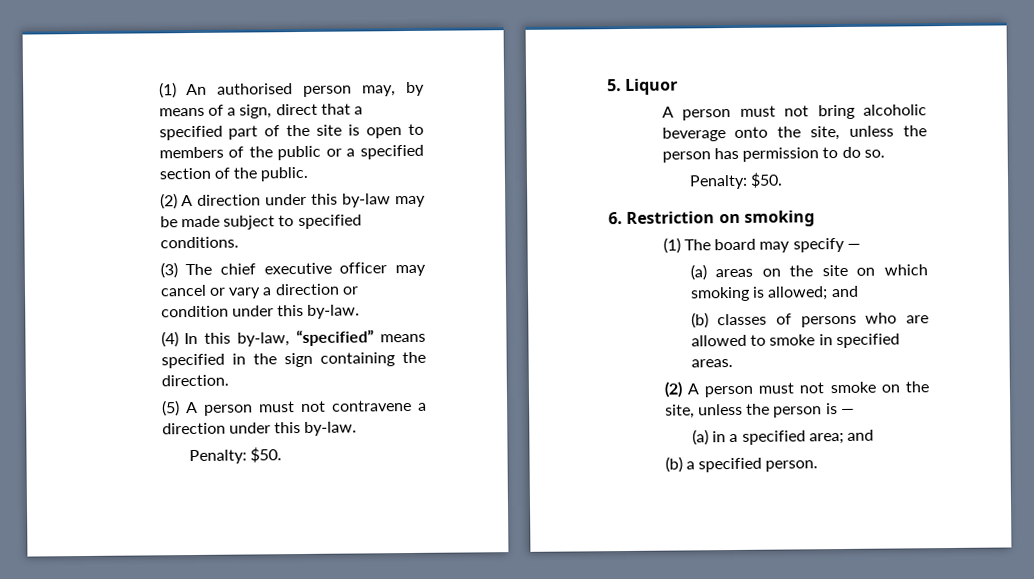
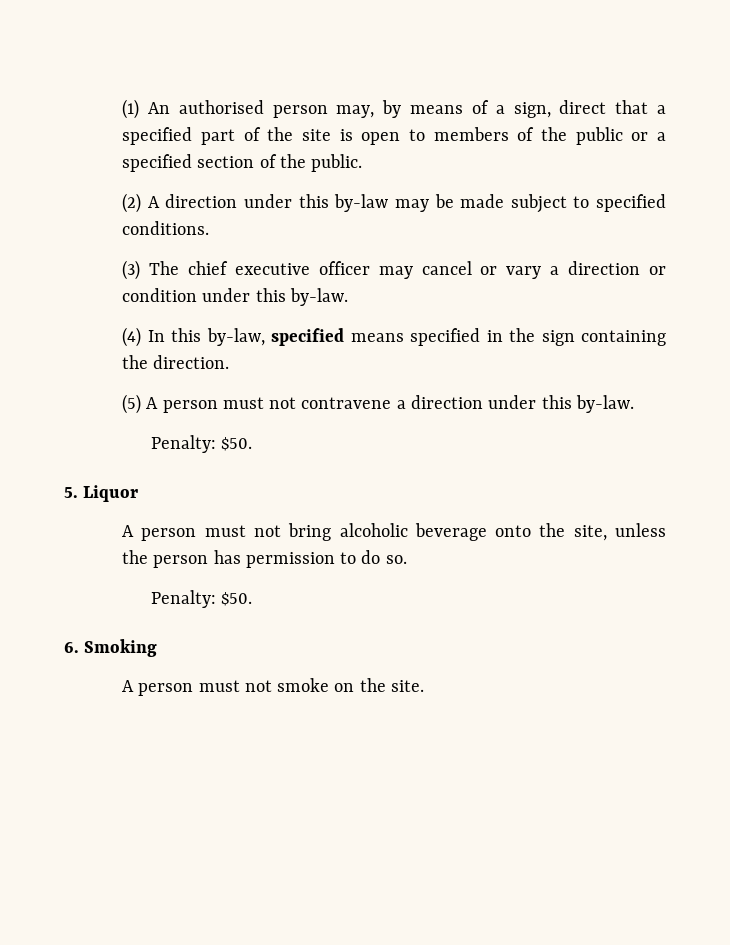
- (4) In this by-law, “specified” means specified in the sign containing the direction.
+ (4) In this by-law, specified means specified in the sign containing the direction.
- 6. Restriction on smoking
- (1) The board may specify —
- (a) areas on the site on which smoking is allowed; and
- (b) classes of persons who are allowed to smoke in specified areas.
- (2) A person must not smoke on the site, unless the person is —
- (a) in a specified area; and
- (b) a specified person.
+ 6. Smoking
+ A person must not smoke on the site.

